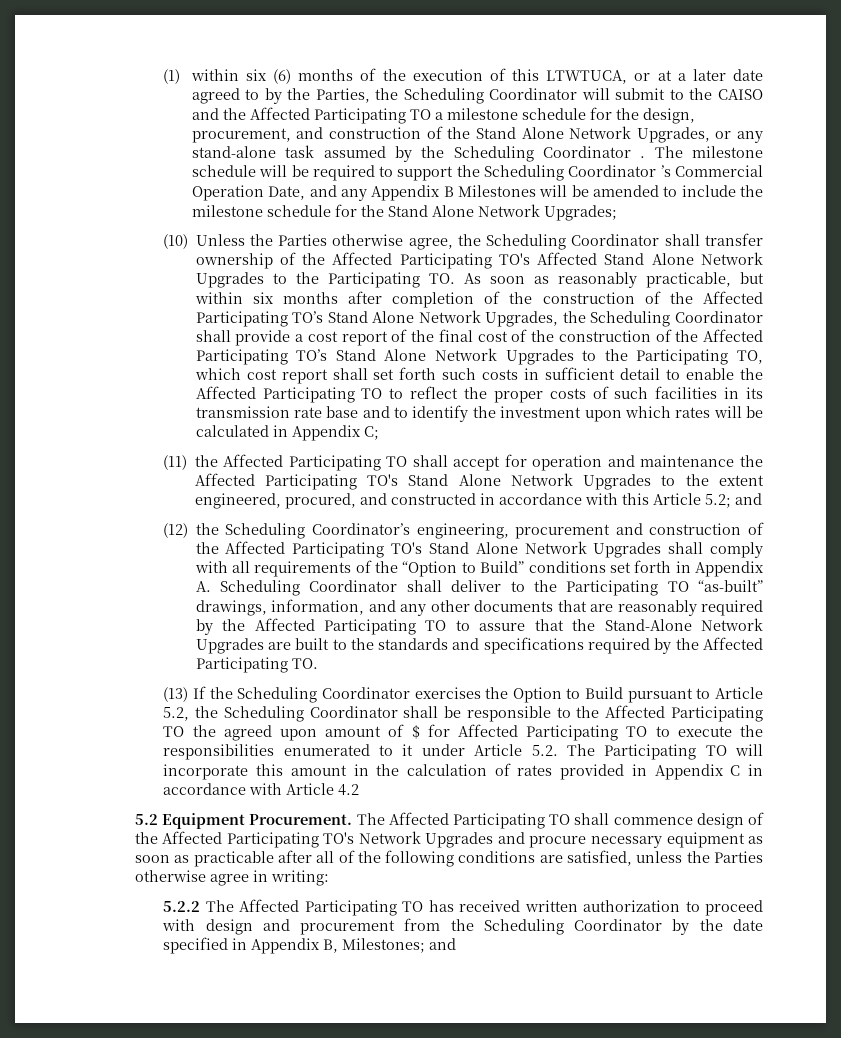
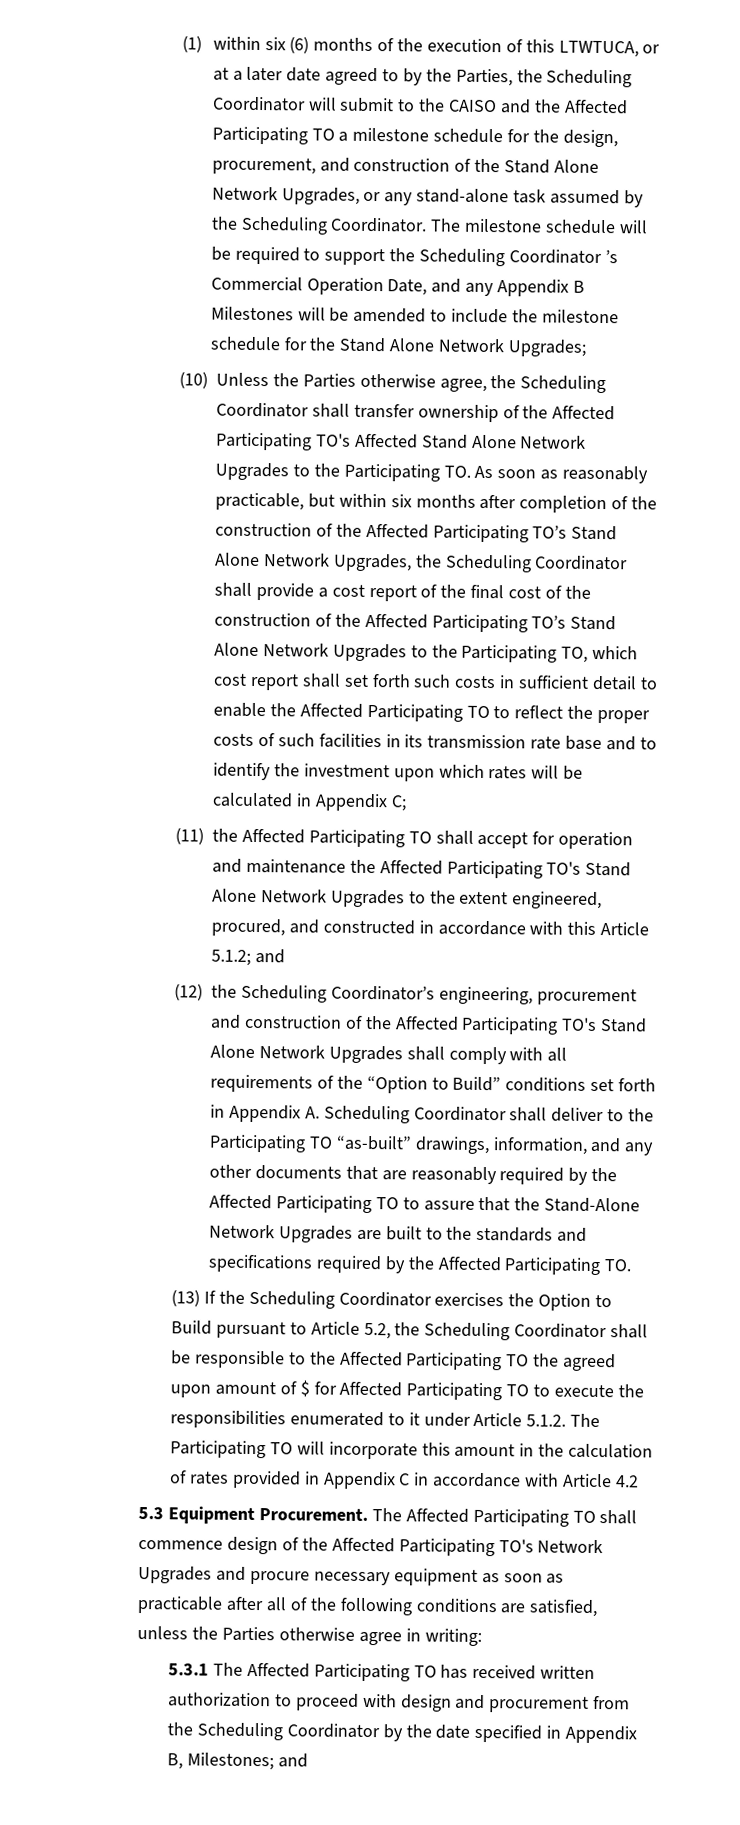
- (1) within six (6) months of the execution of this LTWTUCA, or at a later date agreed to by the Parties, the Scheduling Coordinator will submit to the CAISO and the Affected Participating TO a milestone schedule for the design, procurement, and construction of the Stand Alone Network Upgrades, or any stand-alone task assumed by the Scheduling Coordinator .
+ (1) within six (6) months of the execution of this LTWTUCA, or at a later date agreed to by the Parties, the Scheduling Coordinator will submit to the CAISO and the Affected Participating TO a milestone schedule for the design, procurement, and construction of the Stand Alone Network Upgrades, or any stand-alone task assumed by the Scheduling Coordinator.
- (11) the Affected Participating TO shall accept for operation and maintenance the Affected Participating TO's Stand Alone Network Upgrades to the extent engineered, procured, and constructed in accordance with this Article 5.2; and
+ (11) the Affected Participating TO shall accept for operation and maintenance the Affected Participating TO's Stand Alone Network Upgrades to the extent engineered, procured, and constructed in accordance with this Article 5.1.2; and
- (13) If the Scheduling Coordinator exercises the Option to Build pursuant to Article 5.2, the Scheduling Coordinator shall be responsible to the Affected Participating TO the agreed upon amount of $ for Affected Participating TO to execute the responsibilities enumerated to it under Article 5.2. The Participating TO will incorporate this amount in the calculation of rates provided in Appendix C in accordance with Article 4.2
+ (13) If the Scheduling Coordinator exercises the Option to Build pursuant to Article 5.2, the Scheduling Coordinator shall be responsible to the Affected Participating TO the agreed upon amount of $ for Affected Participating TO to execute the responsibilities enumerated to it under Article 5.1.2. The Participating TO will incorporate this amount in the calculation of rates provided in Appendix C in accordance with Article 4.2
- 5.2 Equipment Procurement.
+ 5.3 Equipment Procurement.
- 5.2.2 The Affected Participating TO has received written authorization to proceed with design and procurement from the Scheduling Coordinator by the date specified in Appendix B, Milestones; and
+ 5.3.1 The Affected Participating TO has received written authorization to proceed with design and procurement from the Scheduling Coordinator by the date specified in Appendix B, Milestones; and

